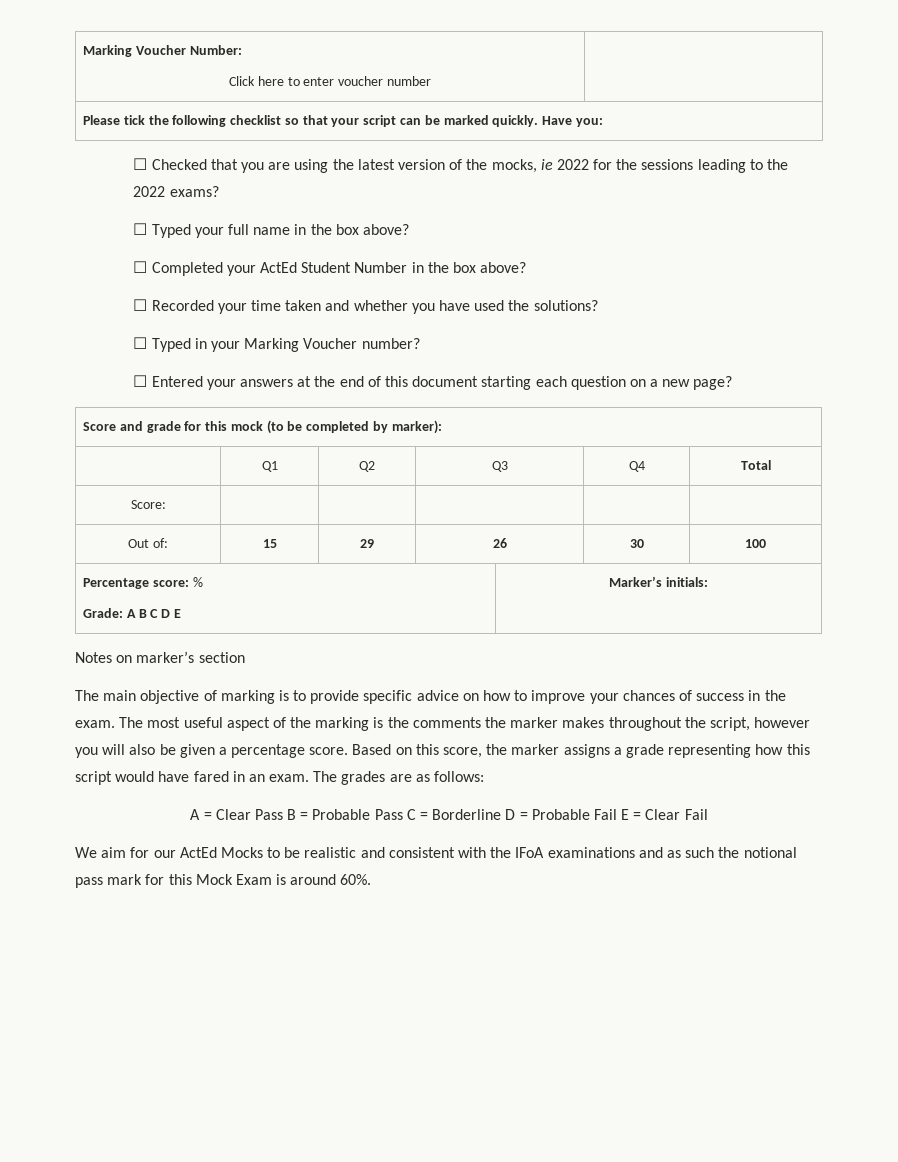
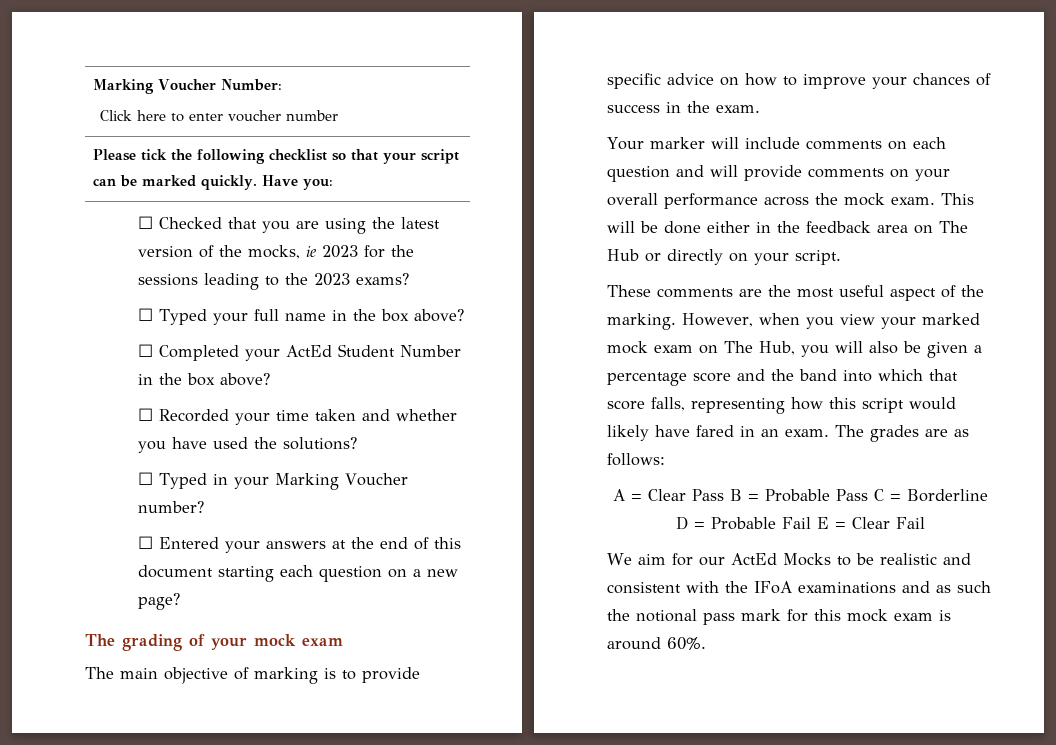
- ☐ Checked that you are using the latest version of the mocks, ie 2022 for the sessions leading to the 2022 exams?
+ ☐ Checked that you are using the latest version of the mocks, ie 2023 for the sessions leading to the 2023 exams?
- Score and grade for this mock (to be completed by marker):
- | Q1 | Q2 | Q3 | Q4 | Total
- Score: | | | | |
- Out of: | 15 | 29 | 26 | 30 | 100
- Percentage score: %
- Grade: A B C D E | Marker’s initials:
- Notes on marker’s section
+ The grading of your mock exam
- The main objective of marking is to provide specific advice on how to improve your chances of success in the exam. The most useful aspect of the marking is the comments the marker makes throughout the script, however you will also be given a percentage score. Based on this score, the marker assigns a grade representing how this script would have fared in an exam.
+ The main objective of marking is to provide specific advice on how to improve your chances of success in the exam.
+ Your marker will include comments on each question and will provide comments on your overall performance across the mock exam. This will be done either in the feedback area on The Hub or directly on your script.
+ These comments are the most useful aspect of the marking. However, when you view your marked mock exam on The Hub, you will also be given a percentage score and the band into which that score falls, representing how this script would likely have fared in an exam.
- We aim for our ActEd Mocks to be realistic and consistent with the IFoA examinations and as such the notional pass mark for this Mock Exam is around 60%.
+ We aim for our ActEd Mocks to be realistic and consistent with the IFoA examinations and as such the notional pass mark for this mock exam is around 60%.

